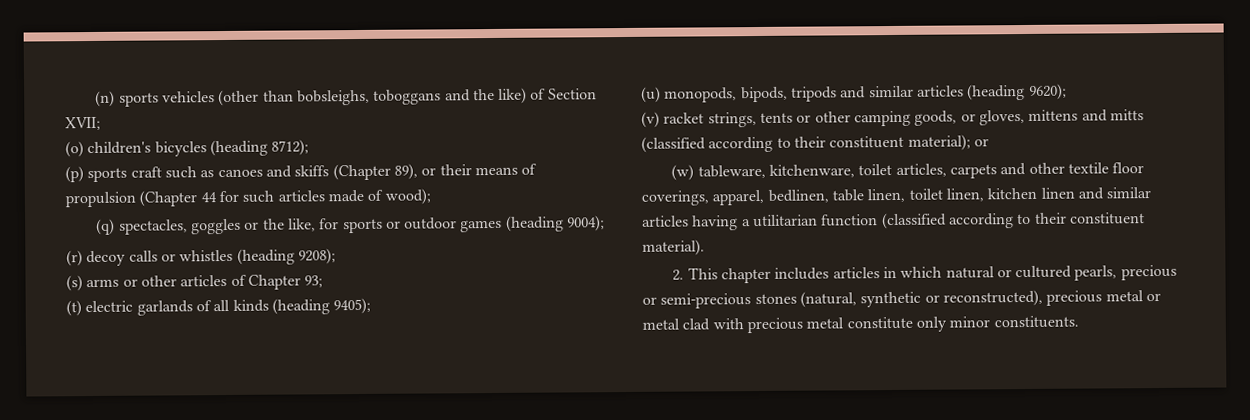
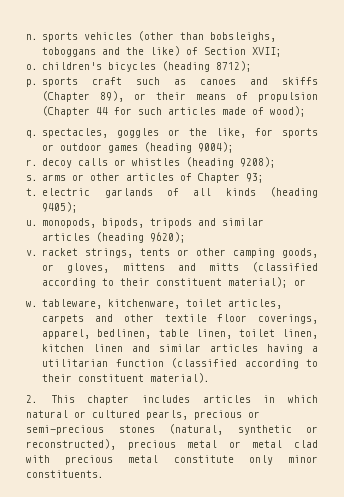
- (n) sports vehicles (other than bobsleighs, toboggans and the like) of Section XVII;
+ n. sports vehicles (other than bobsleighs, toboggans and the like) of Section XVII;
- (o) children's bicycles (heading 8712);
+ o. children's bicycles (heading 8712);
- (p) sports craft such as canoes and skiffs (Chapter 89), or their means of propulsion (Chapter 44 for such articles made of wood);
+ p. sports craft such as canoes and skiffs (Chapter 89), or their means of propulsion (Chapter 44 for such articles made of wood);
- (q) spectacles, goggles or the like, for sports or outdoor games (heading 9004);
+ q. spectacles, goggles or the like, for sports or outdoor games (heading 9004);
- (r) decoy calls or whistles (heading 9208);
+ r. decoy calls or whistles (heading 9208);
- (s) arms or other articles of Chapter 93;
+ s. arms or other articles of Chapter 93;
- (t) electric garlands of all kinds (heading 9405);
+ t. electric garlands of all kinds (heading 9405);
- (u) monopods, bipods, tripods and similar articles (heading 9620);
+ u. monopods, bipods, tripods and similar articles (heading 9620);
- (v) racket strings, tents or other camping goods, or gloves, mittens and mitts (classified according to their constituent material); or
+ v. racket strings, tents or other camping goods, or gloves, mittens and mitts (classified according to their constituent material); or
- (w) tableware, kitchenware, toilet articles, carpets and other textile floor coverings, apparel, bedlinen, table linen, toilet linen, kitchen linen and similar articles having a utilitarian function (classified according to their constituent material).
+ w. tableware, kitchenware, toilet articles, carpets and other textile floor coverings, apparel, bedlinen, table linen, toilet linen, kitchen linen and similar articles having a utilitarian function (classified according to their constituent material).

